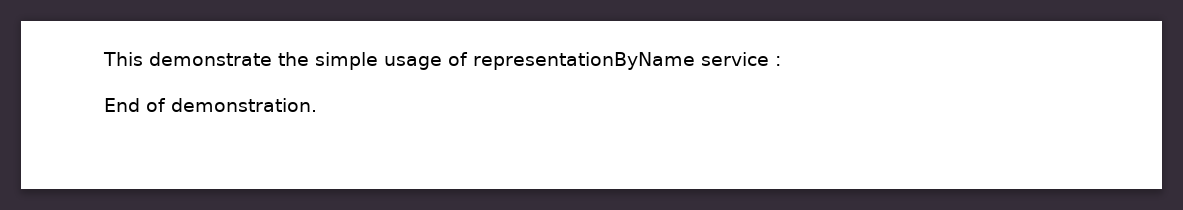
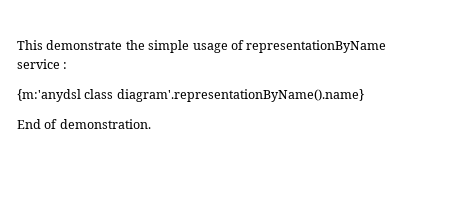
+ {m:'anydsl class diagram'.representationByName().name}

